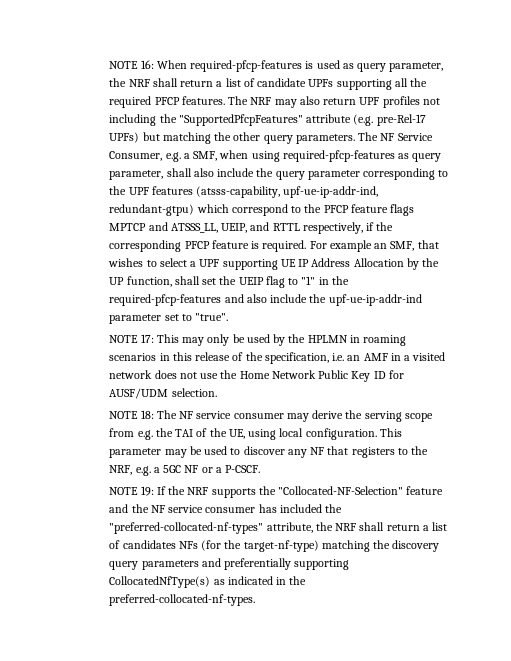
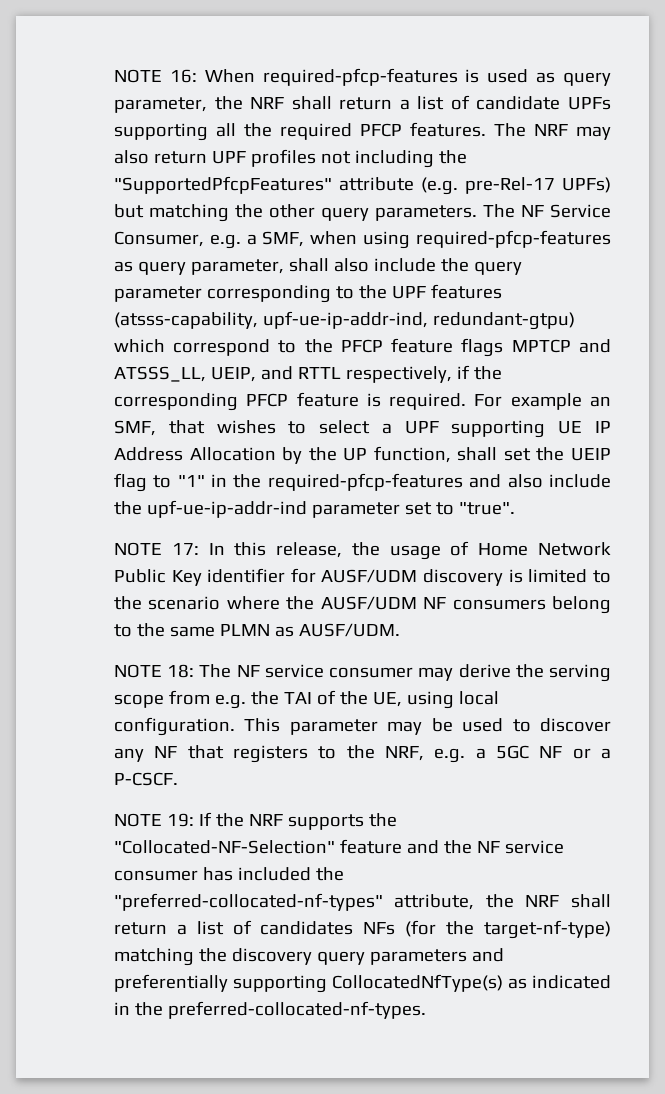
- NOTE 17: This may only be used by the HPLMN in roaming scenarios in this release of the specification, i.e. an AMF in a visited network does not use the Home Network Public Key ID for AUSF/UDM selection.
+ NOTE 17: In this release, the usage of Home Network Public Key identifier for AUSF/UDM discovery is limited to the scenario where the AUSF/UDM NF consumers belong to the same PLMN as AUSF/UDM.

